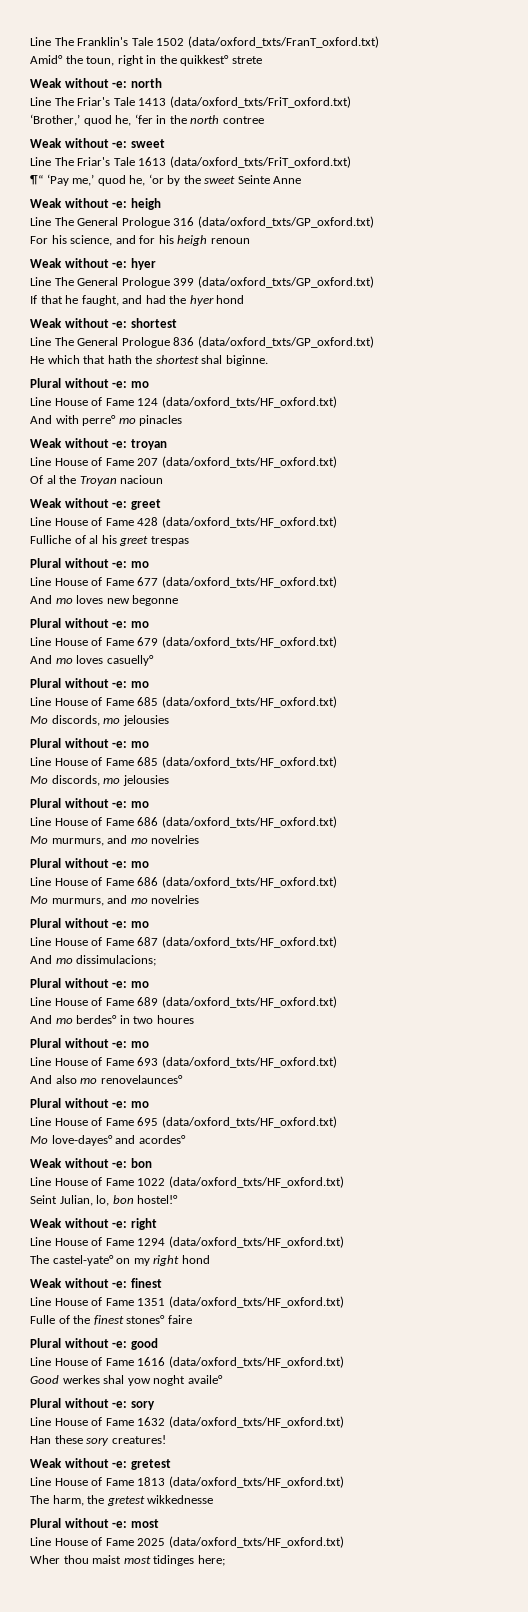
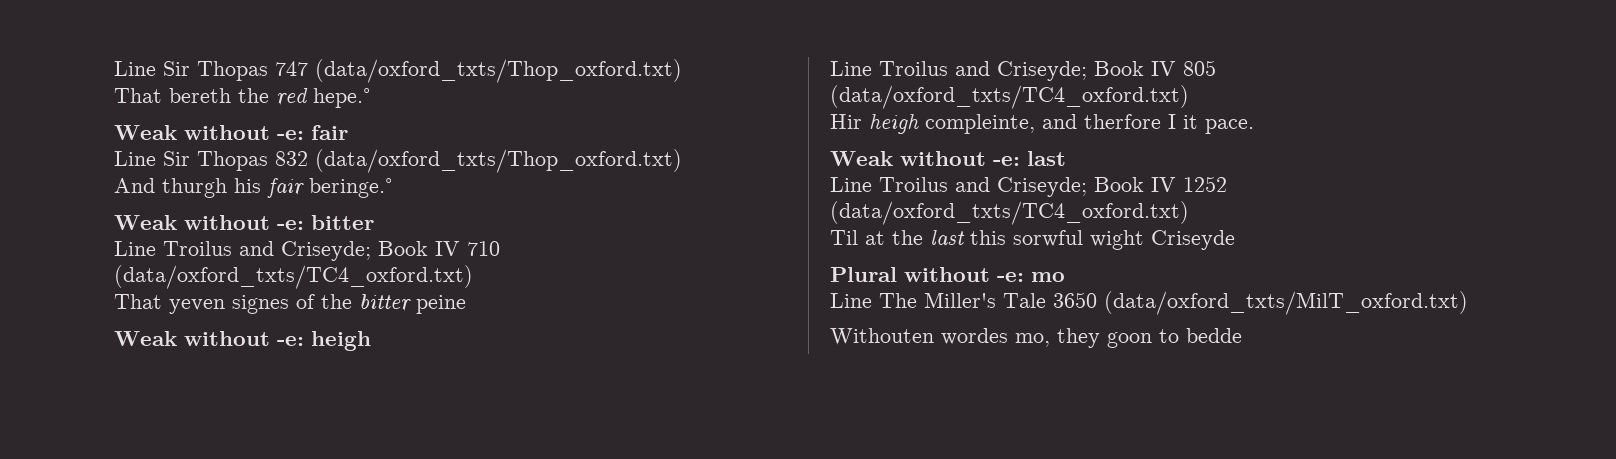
- Line The Franklin's Tale 1502 (data/oxford_txts/FranT_oxford.txt)
- Amid° the toun, right in the quikkest° strete
- Weak without -e: north
- Line The Friar's Tale 1413 (data/oxford_txts/FriT_oxford.txt)
- ‘Brother,’ quod he, ‘fer in the north contree
- Weak without -e: sweet
- Line The Friar's Tale 1613 (data/oxford_txts/FriT_oxford.txt)
- ¶“ ‘Pay me,’ quod he, ‘or by the sweet Seinte Anne
+ Line Sir Thopas 747 (data/oxford_txts/Thop_oxford.txt)
+ That bereth the red hepe.°
+ Weak without -e: fair
+ Line Sir Thopas 832 (data/oxford_txts/Thop_oxford.txt)
+ And thurgh his fair beringe.°
+ Weak without -e: bitter
+ Line Troilus and Criseyde; Book IV 710 (data/oxford_txts/TC4_oxford.txt)
+ That yeven signes of the bitter peine
- Line The General Prologue 316 (data/oxford_txts/GP_oxford.txt)
- For his science, and for his heigh renoun
- Weak without -e: hyer
- Line The General Prologue 399 (data/oxford_txts/GP_oxford.txt)
- If that he faught, and had the hyer hond
- Weak without -e: shortest
- Line The General Prologue 836 (data/oxford_txts/GP_oxford.txt)
- He which that hath the shortest shal biginne.
+ Line Troilus and Criseyde; Book IV 805 (data/oxford_txts/TC4_oxford.txt)
+ Hir heigh compleinte, and therfore I it pace.
+ Weak without -e: last
+ Line Troilus and Criseyde; Book IV 1252 (data/oxford_txts/TC4_oxford.txt)
+ Til at the last this sorwful wight Criseyde
  Plural without -e: mo
- Line House of Fame 124 (data/oxford_txts/HF_oxford.txt)
- And with perre° mo pinacles
- Weak without -e: troyan
- Line House of Fame 207 (data/oxford_txts/HF_oxford.txt)
- Of al the Troyan nacioun
- Weak without -e: greet
- Line House of Fame 428 (data/oxford_txts/HF_oxford.txt)
- Fulliche of al his greet trespas
- Plural without -e: mo
- Line House of Fame 677 (data/oxford_txts/HF_oxford.txt)
- And mo loves new begonne
- Plural without -e: mo
- Line House of Fame 679 (data/oxford_txts/HF_oxford.txt)
- And mo loves casuelly°
- Plural without -e: mo
- Line House of Fame 685 (data/oxford_txts/HF_oxford.txt)
- Mo discords, mo jelousies
- Plural without -e: mo
- Line House of Fame 685 (data/oxford_txts/HF_oxford.txt)
- Mo discords, mo jelousies
- Plural without -e: mo
- Line House of Fame 686 (data/oxford_txts/HF_oxford.txt)
- Mo murmurs, and mo novelries
- Plural without -e: mo
- Line House of Fame 686 (data/oxford_txts/HF_oxford.txt)
- Mo murmurs, and mo novelries
- Plural without -e: mo
- Line House of Fame 687 (data/oxford_txts/HF_oxford.txt)
- And mo dissimulacions;
- Plural without -e: mo
- Line House of Fame 689 (data/oxford_txts/HF_oxford.txt)
- And mo berdes° in two houres
- Plural without -e: mo
- Line House of Fame 693 (data/oxford_txts/HF_oxford.txt)
- And also mo renovelaunces°
- Plural without -e: mo
- Line House of Fame 695 (data/oxford_txts/HF_oxford.txt)
- Mo love-dayes° and acordes°
- Weak without -e: bon
- Line House of Fame 1022 (data/oxford_txts/HF_oxford.txt)
- Seint Julian, lo, bon hostel!°
- Weak without -e: right
- Line House of Fame 1294 (data/oxford_txts/HF_oxford.txt)
- The castel-yate° on my right hond
- Weak without -e: finest
- Line House of Fame 1351 (data/oxford_txts/HF_oxford.txt)
- Fulle of the finest stones° faire
- Plural without -e: good
- Line House of Fame 1616 (data/oxford_txts/HF_oxford.txt)
- Good werkes shal yow noght availe°
- Plural without -e: sory
- Line House of Fame 1632 (data/oxford_txts/HF_oxford.txt)
- Han these sory creatures!
- Weak without -e: gretest
- Line House of Fame 1813 (data/oxford_txts/HF_oxford.txt)
- The harm, the gretest wikkednesse
- Plural without -e: most
- Line House of Fame 2025 (data/oxford_txts/HF_oxford.txt)
- Wher thou maist most tidinges here;
+ Line The Miller's Tale 3650 (data/oxford_txts/MilT_oxford.txt)
+ Withouten wordes mo, they goon to bedde

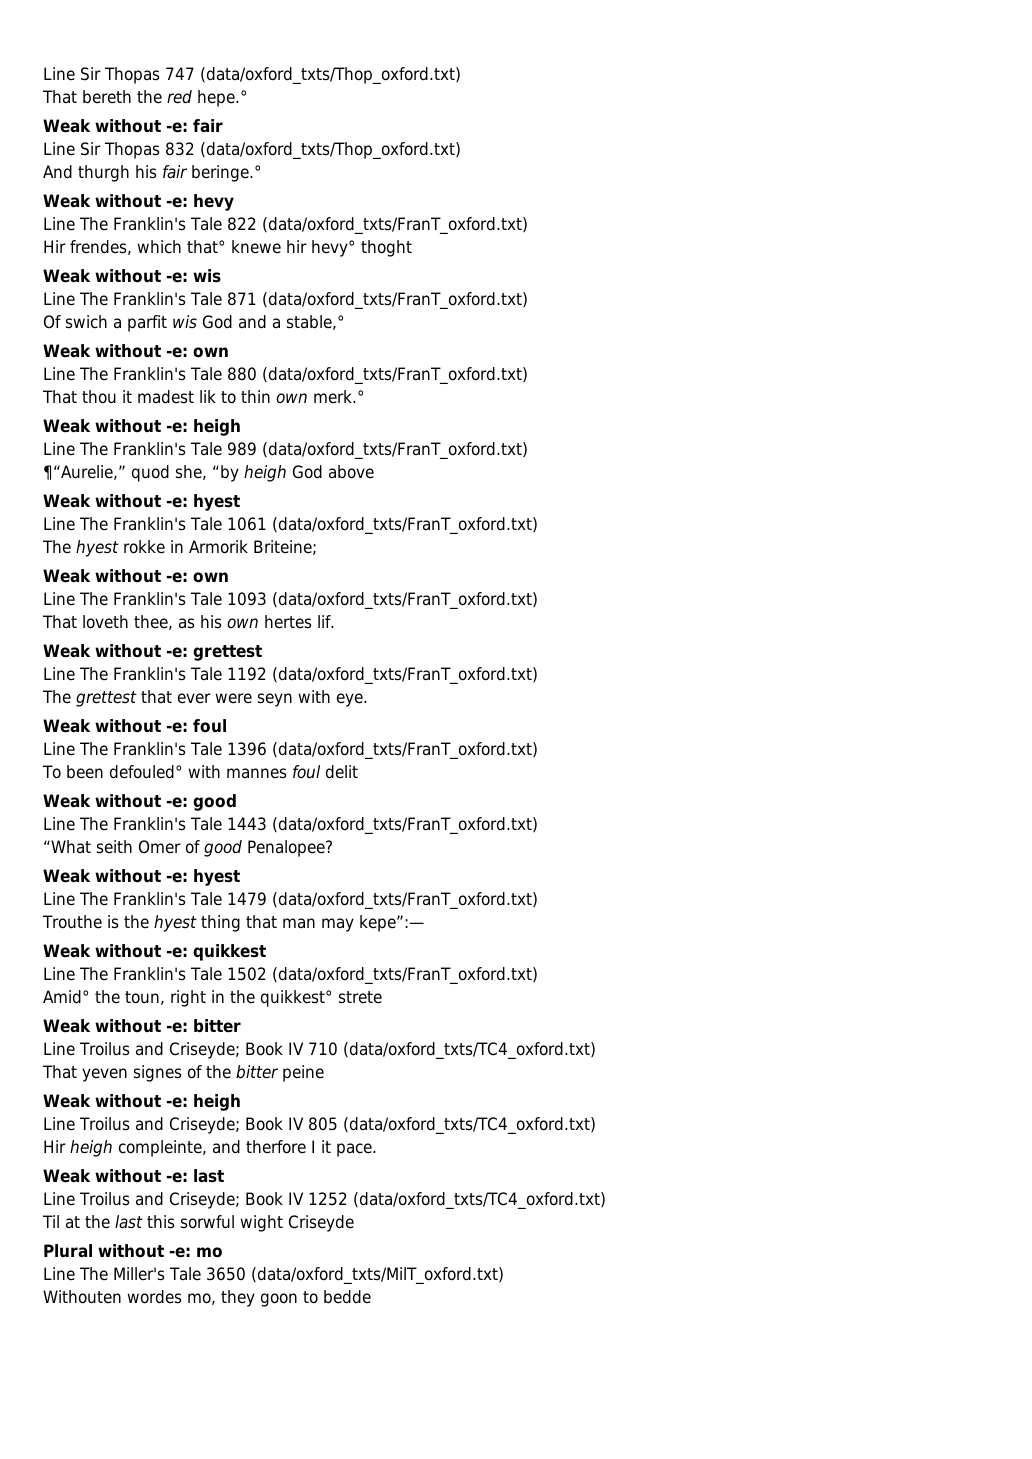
+ Weak without -e: hevy
+ Line The Franklin's Tale 822 (data/oxford_txts/FranT_oxford.txt)
+ Hir frendes, which that° knewe hir hevy° thoght
+ Weak without -e: wis
+ Line The Franklin's Tale 871 (data/oxford_txts/FranT_oxford.txt)
+ Of swich a parfit wis God and a stable,°
+ Weak without -e: own
+ Line The Franklin's Tale 880 (data/oxford_txts/FranT_oxford.txt)
+ That thou it madest lik to thin own merk.°
+ Weak without -e: heigh
+ Line The Franklin's Tale 989 (data/oxford_txts/FranT_oxford.txt)
+ ¶“Aurelie,” quod she, “by heigh God above
+ Weak without -e: hyest
+ Line The Franklin's Tale 1061 (data/oxford_txts/FranT_oxford.txt)
+ The hyest rokke in Armorik Briteine;
+ Weak without -e: own
+ Line The Franklin's Tale 1093 (data/oxford_txts/FranT_oxford.txt)
+ That loveth thee, as his own hertes lif.
+ Weak without -e: grettest
+ Line The Franklin's Tale 1192 (data/oxford_txts/FranT_oxford.txt)
+ The grettest that ever were seyn with eye.
+ Weak without -e: foul
+ Line The Franklin's Tale 1396 (data/oxford_txts/FranT_oxford.txt)
+ To been defouled° with mannes foul delit
+ Weak without -e: good
+ Line The Franklin's Tale 1443 (data/oxford_txts/FranT_oxford.txt)
+ “What seith Omer of good Penalopee?
+ Weak without -e: hyest
+ Line The Franklin's Tale 1479 (data/oxford_txts/FranT_oxford.txt)
+ Trouthe is the hyest thing that man may kepe”:—
+ Weak without -e: quikkest
+ Line The Franklin's Tale 1502 (data/oxford_txts/FranT_oxford.txt)
+ Amid° the toun, right in the quikkest° strete

